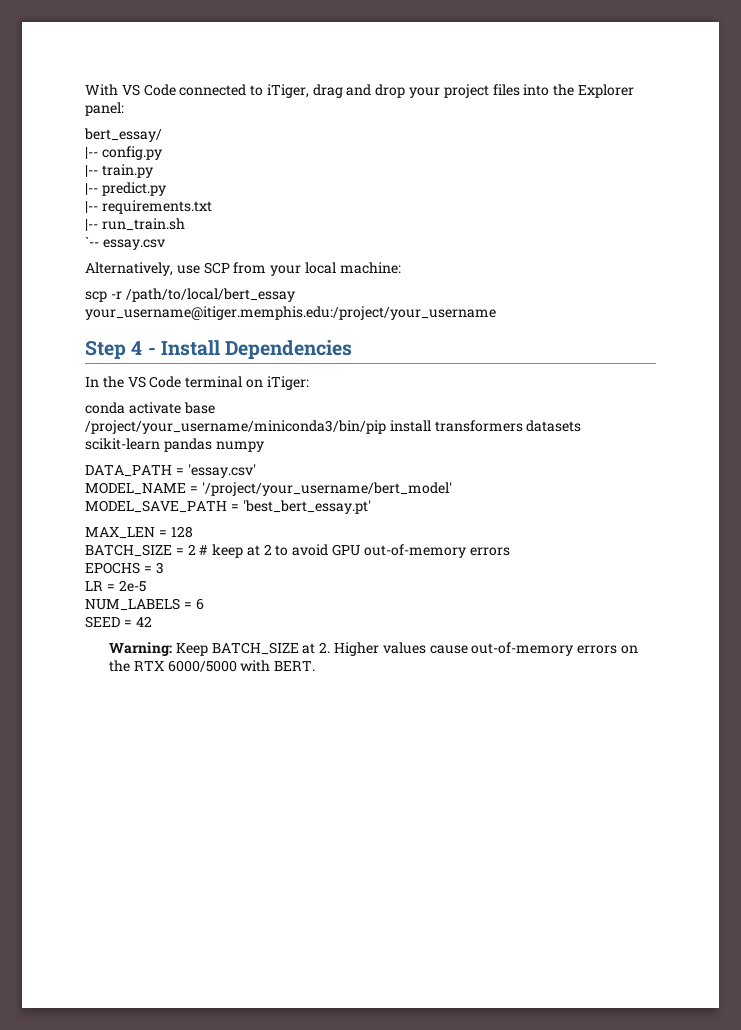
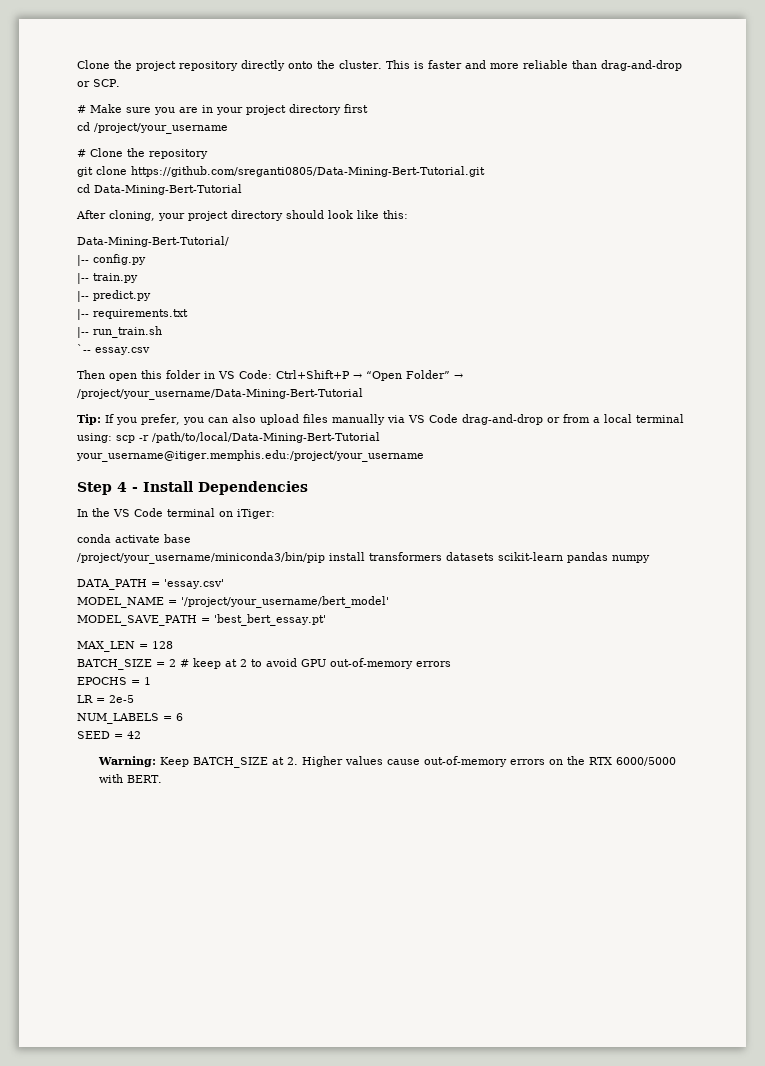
- With VS Code connected to iTiger, drag and drop your project files into the Explorer panel:
- bert_essay/
+ Clone the project repository directly onto the cluster. This is faster and more reliable than drag-and-drop or SCP.
+ # Make sure you are in your project directory first
+ cd /project/your_username
+ # Clone the repository
+ git clone https://github.com/sreganti0805/Data-Mining-Bert-Tutorial.git
+ cd Data-Mining-Bert-Tutorial
+ After cloning, your project directory should look like this:
+ Data-Mining-Bert-Tutorial/
- Alternatively, use SCP from your local machine:
- scp -r /path/to/local/bert_essay your_username@itiger.memphis.edu:/project/your_username
+ Then open this folder in VS Code: Ctrl+Shift+P → “Open Folder” → /project/your_username/Data-Mining-Bert-Tutorial
+ Tip: If you prefer, you can also upload files manually via VS Code drag-and-drop or from a local terminal using: scp -r /path/to/local/Data-Mining-Bert-Tutorial your_username@itiger.memphis.edu:/project/your_username
- EPOCHS = 3
+ EPOCHS = 1

